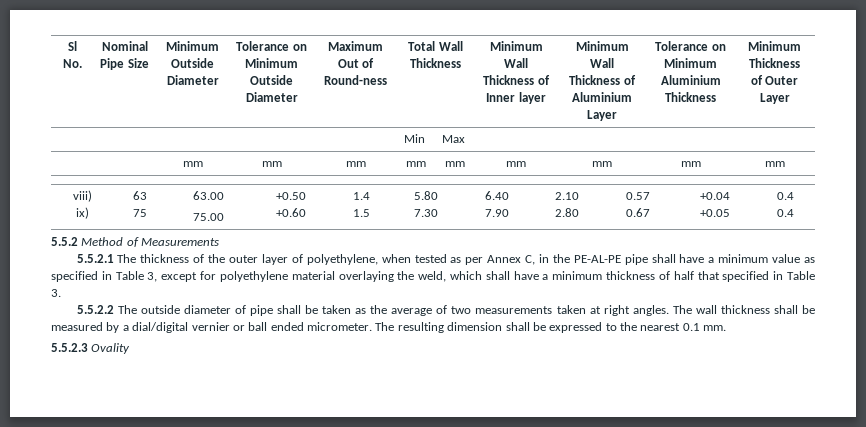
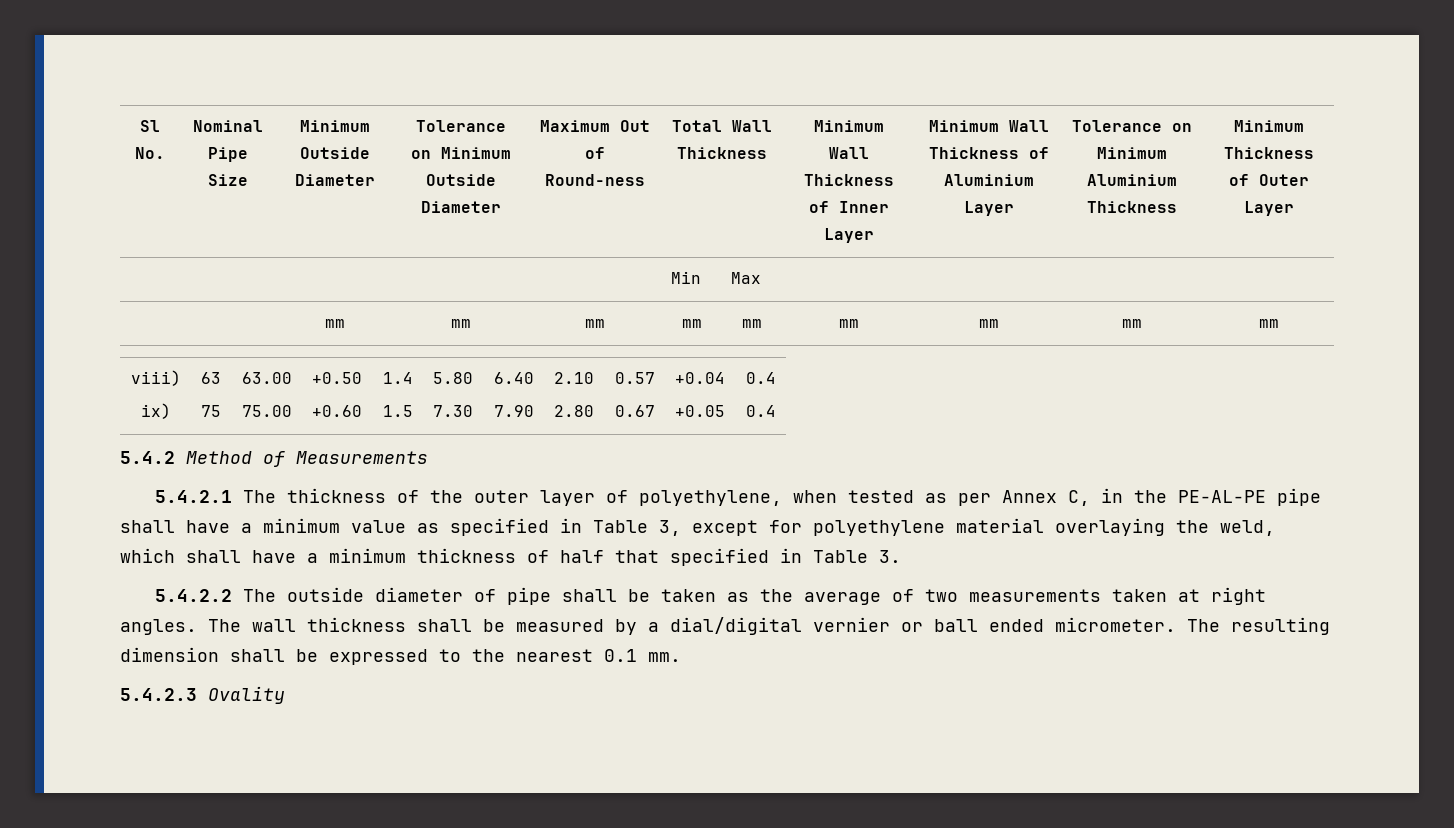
- Minimum Wall Thickness of Inner layer
+ Minimum Wall Thickness of Inner Layer
- 5.5.2 Method of Measurements
+ 5.4.2 Method of Measurements
- 5.5.2.1 The thickness of the outer layer of polyethylene, when tested as per Annex C, in the PE-AL-PE pipe shall have a minimum value as specified in Table 3, except for polyethylene material overlaying the weld, which shall have a minimum thickness of half that specified in Table 3.
+ 5.4.2.1 The thickness of the outer layer of polyethylene, when tested as per Annex C, in the PE-AL-PE pipe shall have a minimum value as specified in Table 3, except for polyethylene material overlaying the weld, which shall have a minimum thickness of half that specified in Table 3.
- 5.5.2.2 The outside diameter of pipe shall be taken as the average of two measurements taken at right angles.
+ 5.4.2.2 The outside diameter of pipe shall be taken as the average of two measurements taken at right angles.
- 5.5.2.3 Ovality
+ 5.4.2.3 Ovality

